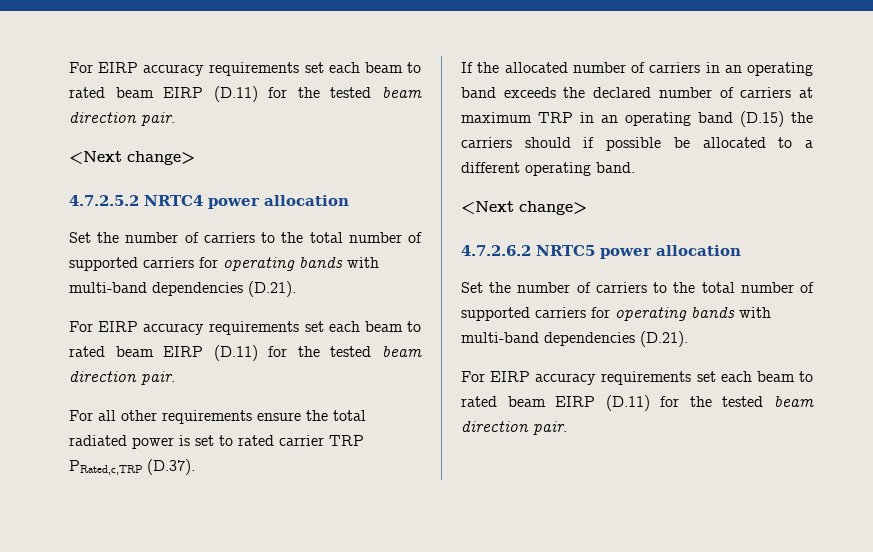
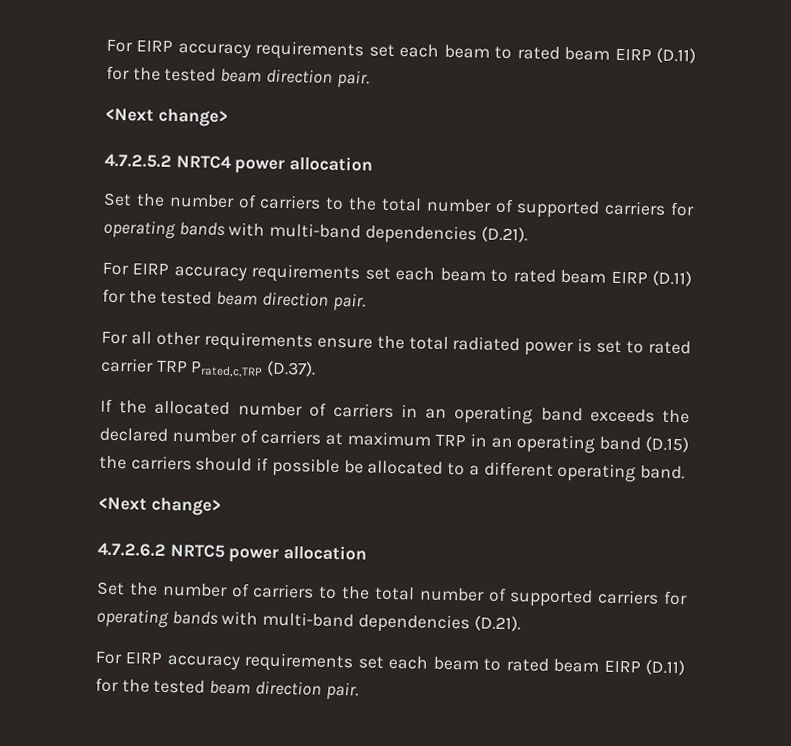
- For all other requirements ensure the total radiated power is set to rated carrier TRP PRated,c,TRP (D.37).
+ For all other requirements ensure the total radiated power is set to rated carrier TRP Prated,c,TRP (D.37).

